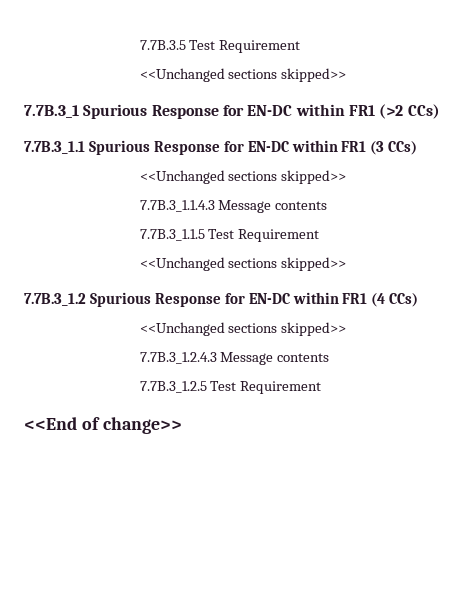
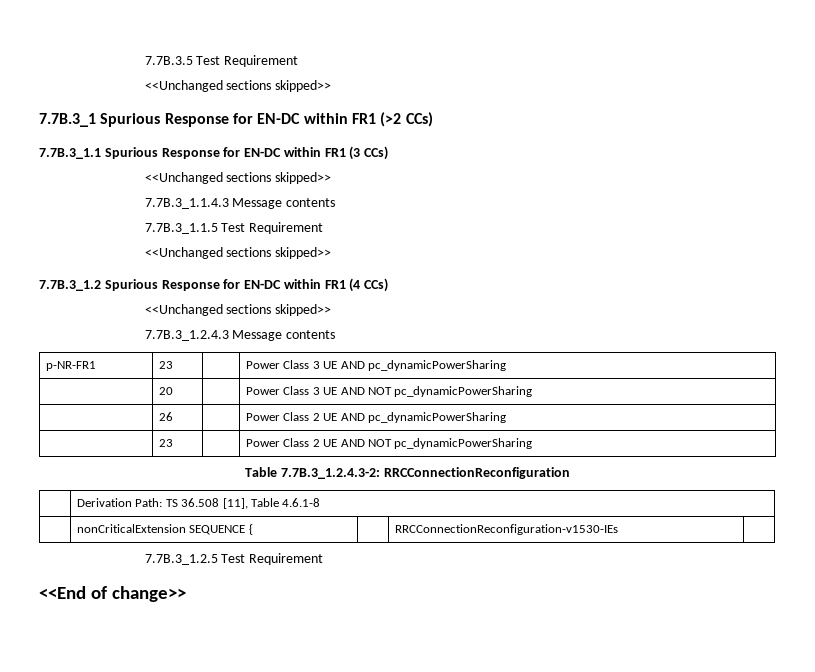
+ p-NR-FR1 | 23 | | Power Class 3 UE AND pc_dynamicPowerSharing
+ | 20 | | Power Class 3 UE AND NOT pc_dynamicPowerSharing
+ | 26 | | Power Class 2 UE AND pc_dynamicPowerSharing
+ | 23 | | Power Class 2 UE AND NOT pc_dynamicPowerSharing
+ Table 7.7B.3_1.2.4.3-2: RRCConnectionReconfiguration
+ | Derivation Path: TS 36.508 [11], Table 4.6.1-8
+ | nonCriticalExtension SEQUENCE { | | RRCConnectionReconfiguration-v1530-IEs |

